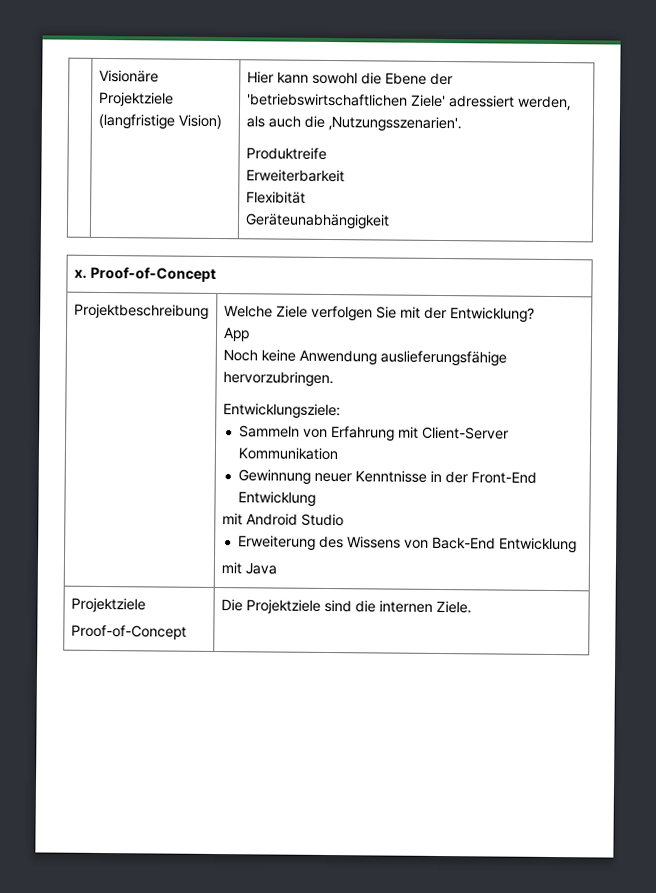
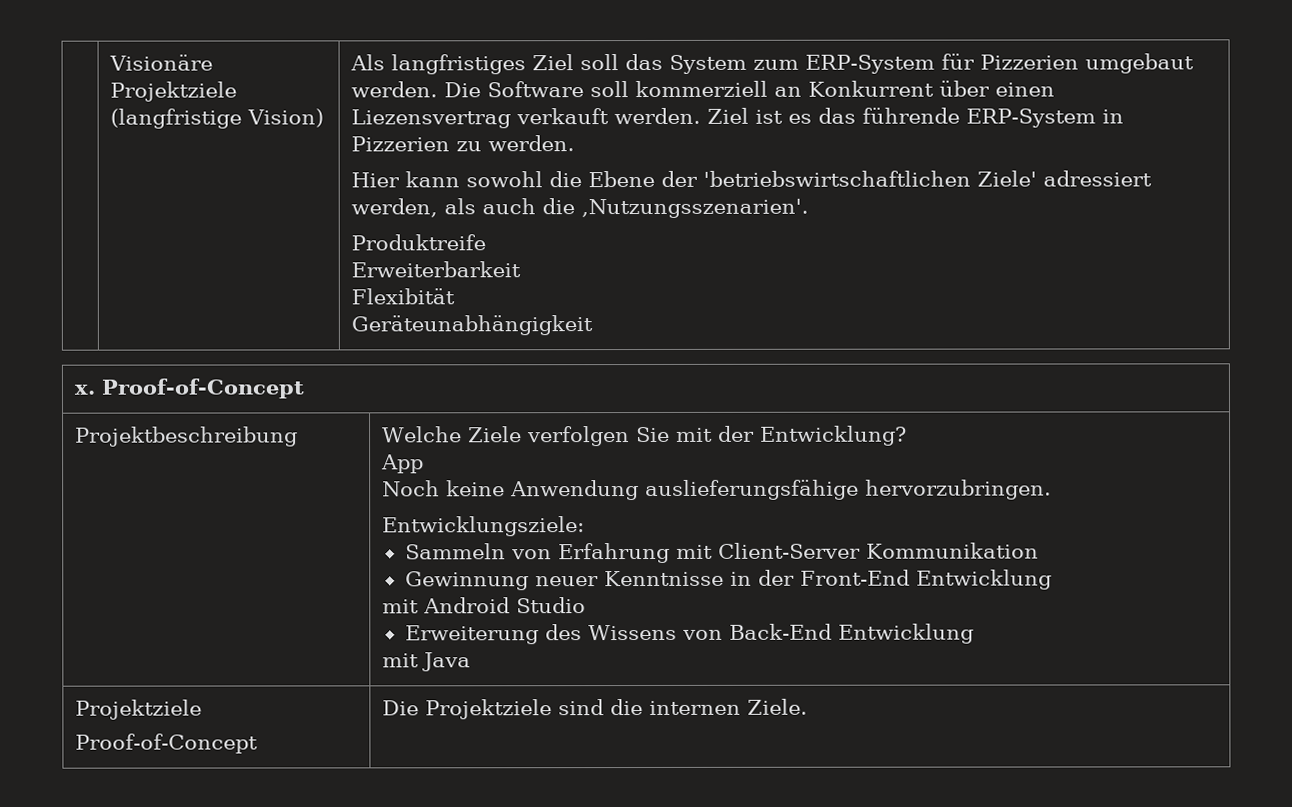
+ Als langfristiges Ziel soll das System zum ERP-System für Pizzerien umgebaut werden. Die Software soll kommerziell an Konkurrent über einen Liezensvertrag verkauft werden. Ziel ist es das führende ERP-System in Pizzerien zu werden.

